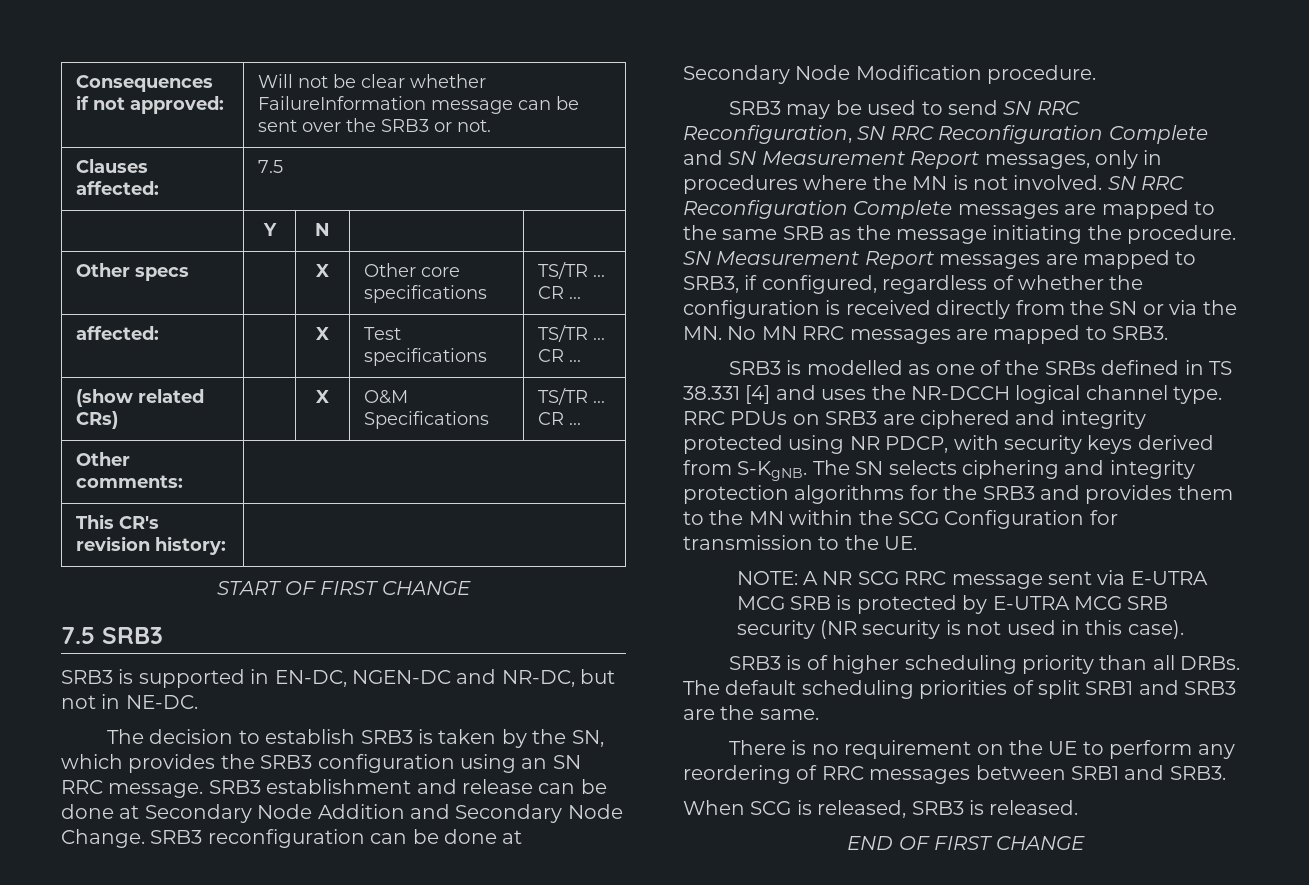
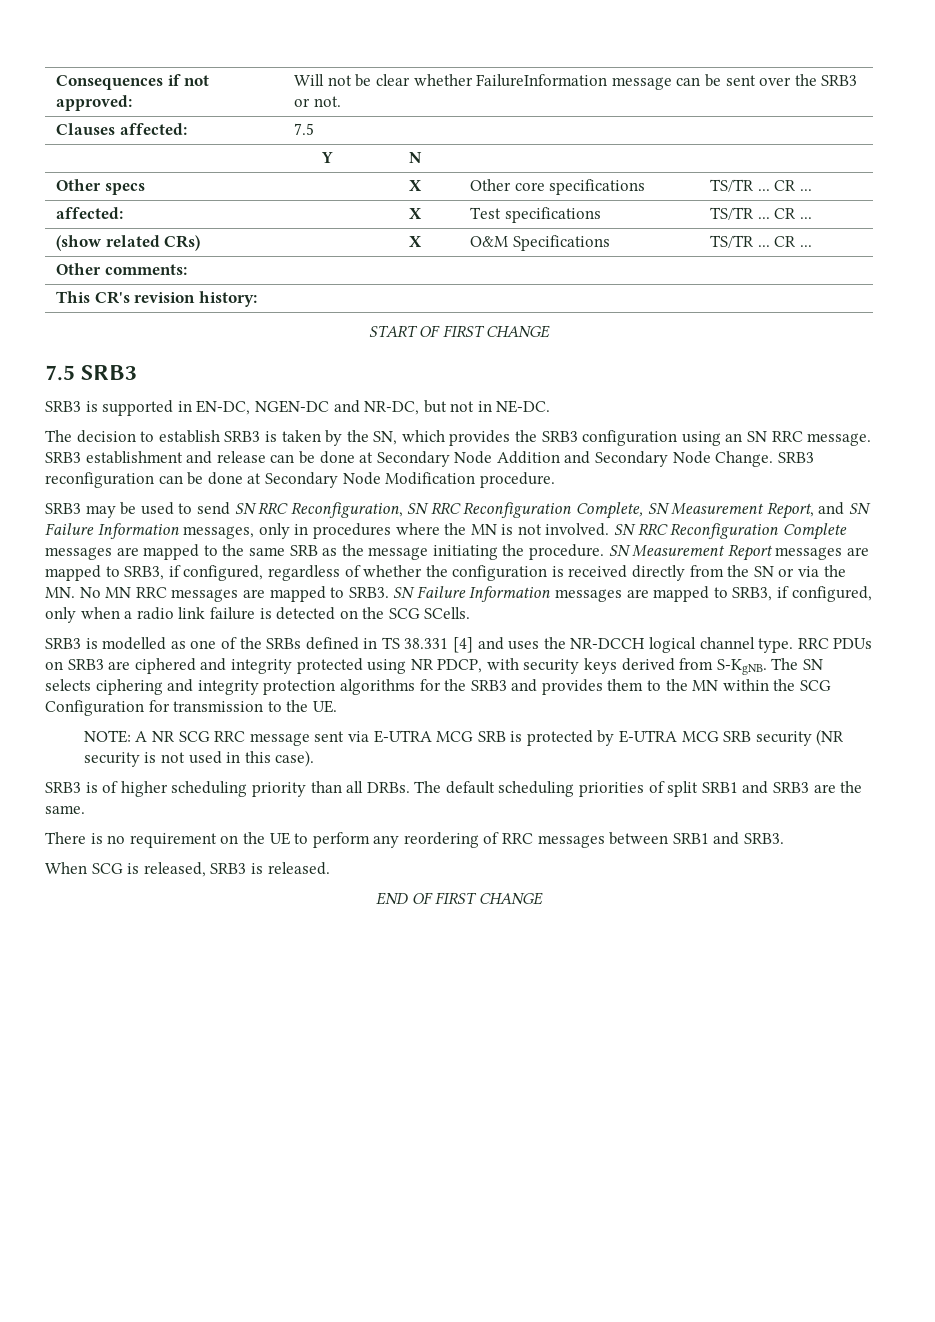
- SRB3 may be used to send SN RRC Reconfiguration, SN RRC Reconfiguration Complete and SN Measurement Report messages, only in procedures where the MN is not involved.
+ SRB3 may be used to send SN RRC Reconfiguration, SN RRC Reconfiguration Complete, SN Measurement Report, and SN Failure Information messages, only in procedures where the MN is not involved.
+ SN Failure Information messages are mapped to SRB3, if configured, only when a radio link failure is detected on the SCG SCells.

